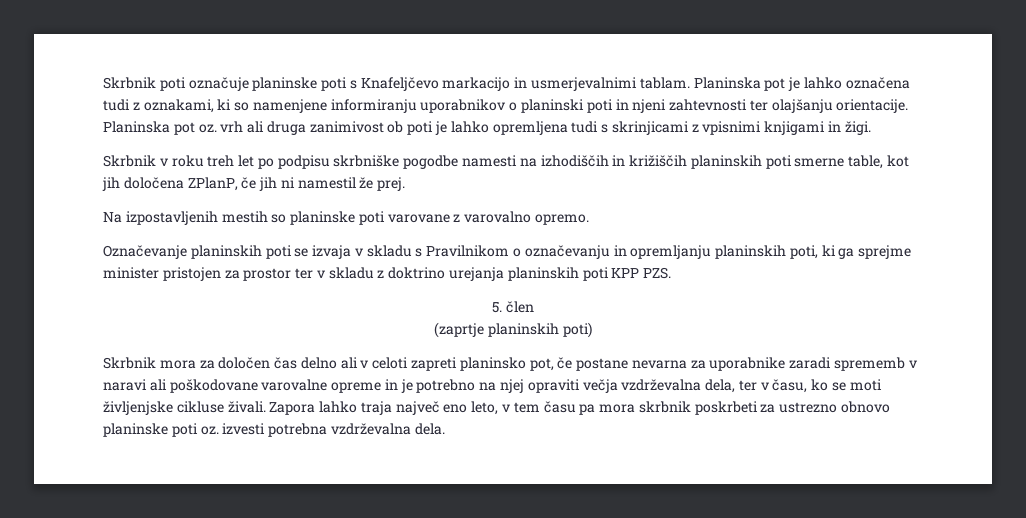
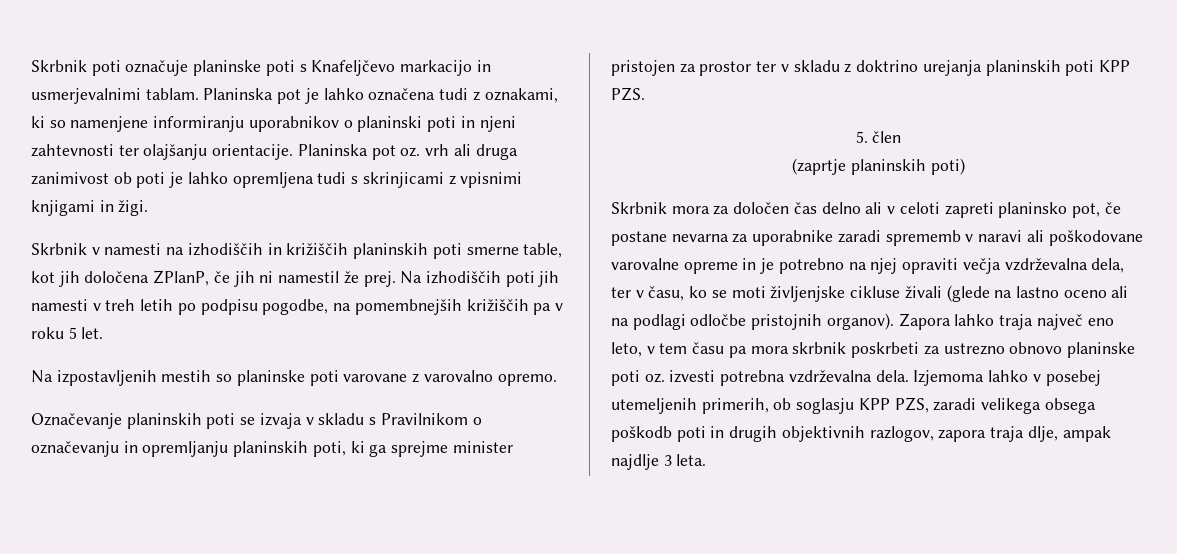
- Skrbnik v roku treh let po podpisu skrbniške pogodbe namesti na izhodiščih in križiščih planinskih poti smerne table, kot jih določena ZPlanP, če jih ni namestil že prej.
+ Skrbnik v namesti na izhodiščih in križiščih planinskih poti smerne table, kot jih določena ZPlanP, če jih ni namestil že prej. Na izhodiščih poti jih namesti v treh letih po podpisu pogodbe, na pomembnejših križiščih pa v roku 5 let.
- Skrbnik mora za določen čas delno ali v celoti zapreti planinsko pot, če postane nevarna za uporabnike zaradi sprememb v naravi ali poškodovane varovalne opreme in je potrebno na njej opraviti večja vzdrževalna dela, ter v času, ko se moti življenjske cikluse živali.
+ Skrbnik mora za določen čas delno ali v celoti zapreti planinsko pot, če postane nevarna za uporabnike zaradi sprememb v naravi ali poškodovane varovalne opreme in je potrebno na njej opraviti večja vzdrževalna dela, ter v času, ko se moti življenjske cikluse živali (glede na lastno oceno ali na podlagi odločbe pristojnih organov).
+ Izjemoma lahko v posebej utemeljenih primerih, ob soglasju KPP PZS, zaradi velikega obsega poškodb poti in drugih objektivnih razlogov, zapora traja dlje, ampak najdlje 3 leta.

